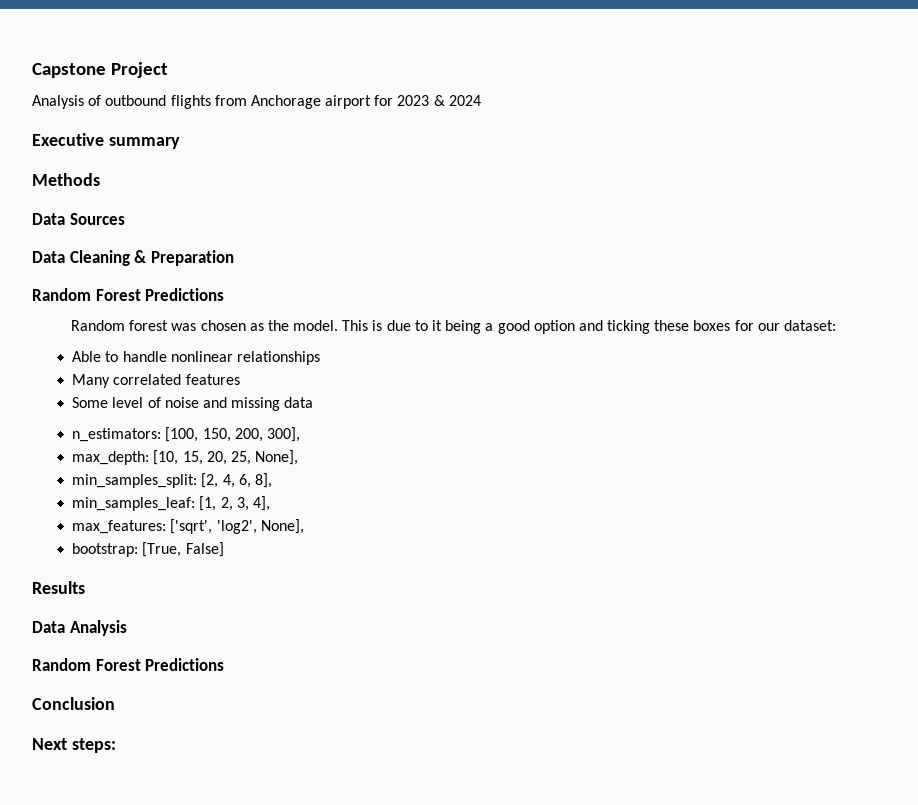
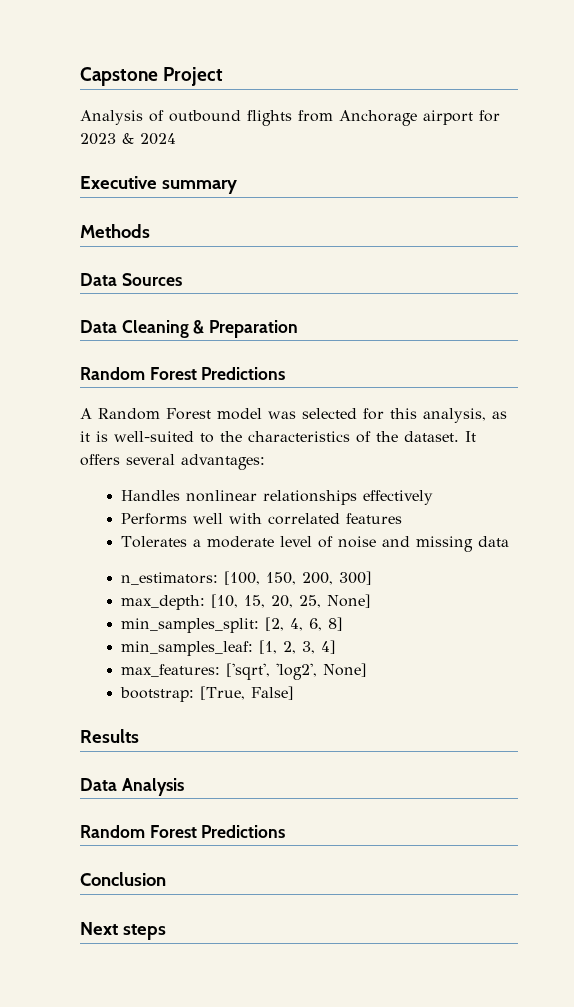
- Random forest was chosen as the model. This is due to it being a good option and ticking these boxes for our dataset:
- Able to handle nonlinear relationships
- Many correlated features
+ A Random Forest model was selected for this analysis, as it is well-suited to the characteristics of the dataset. It offers several advantages:
+ Handles nonlinear relationships effectively
+ Performs well with correlated features
- Some level of noise and missing data
+ Tolerates a moderate level of noise and missing data
- n_estimators: [100, 150, 200, 300],
+ n_estimators: [100, 150, 200, 300]
- max_depth: [10, 15, 20, 25, None],
+ max_depth: [10, 15, 20, 25, None]
- min_samples_split: [2, 4, 6, 8],
+ min_samples_split: [2, 4, 6, 8]
- min_samples_leaf: [1, 2, 3, 4],
+ min_samples_leaf: [1, 2, 3, 4]
- max_features: ['sqrt', 'log2', None],
+ max_features: ['sqrt', 'log2', None]
- Next steps:
+ Next steps

